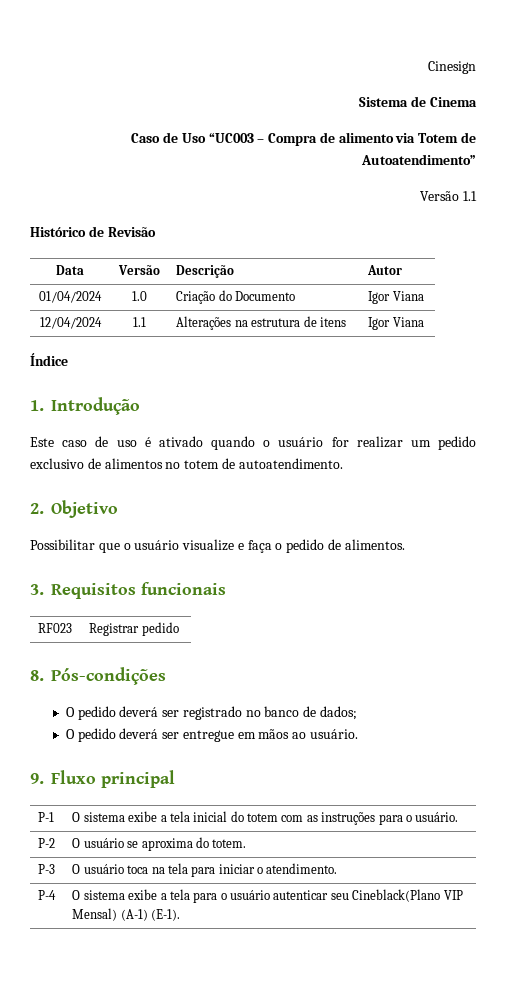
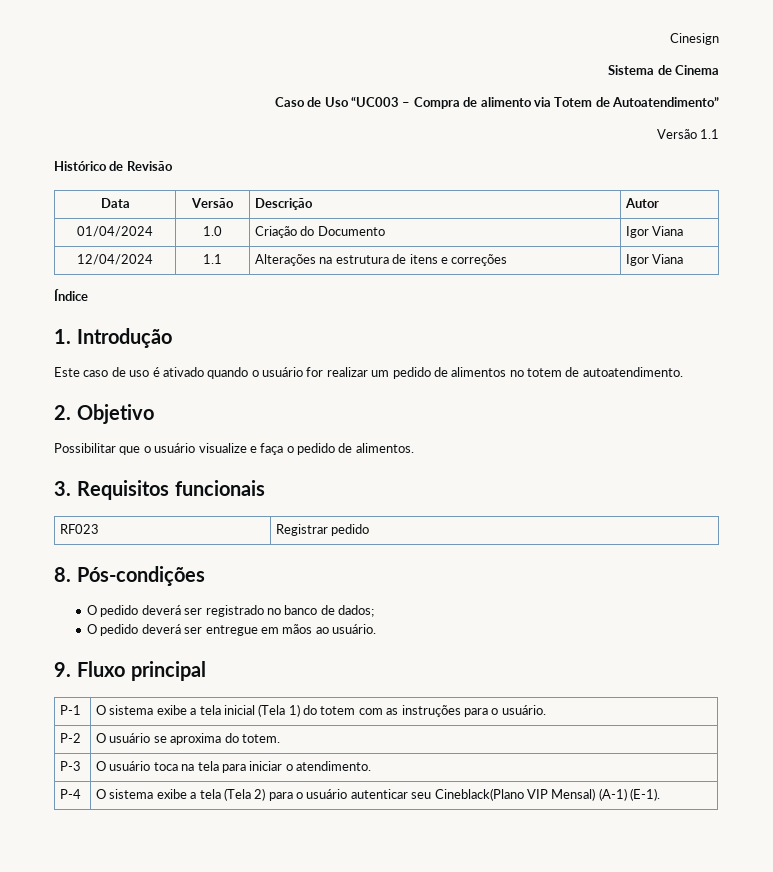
- 12/04/2024 | 1.1 | Alterações na estrutura de itens | Igor Viana
+ 12/04/2024 | 1.1 | Alterações na estrutura de itens e correções | Igor Viana
- Este caso de uso é ativado quando o usuário for realizar um pedido exclusivo de alimentos no totem de autoatendimento.
+ Este caso de uso é ativado quando o usuário for realizar um pedido de alimentos no totem de autoatendimento.
- P-1 | O sistema exibe a tela inicial do totem com as instruções para o usuário.
+ P-1 | O sistema exibe a tela inicial (Tela 1) do totem com as instruções para o usuário.
- P-4 | O sistema exibe a tela para o usuário autenticar seu Cineblack(Plano VIP Mensal) (A-1) (E-1).
+ P-4 | O sistema exibe a tela (Tela 2) para o usuário autenticar seu Cineblack(Plano VIP Mensal) (A-1) (E-1).

